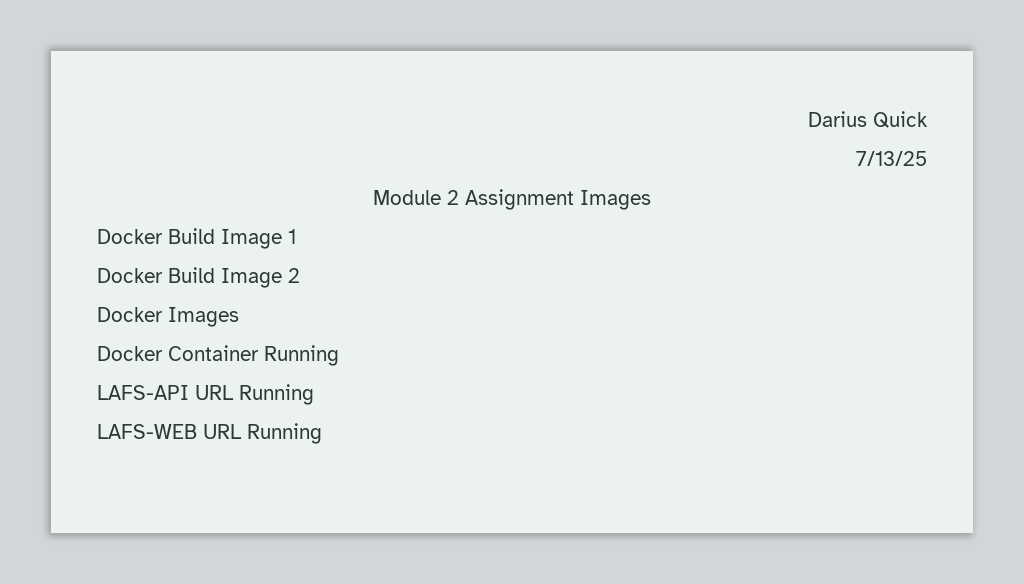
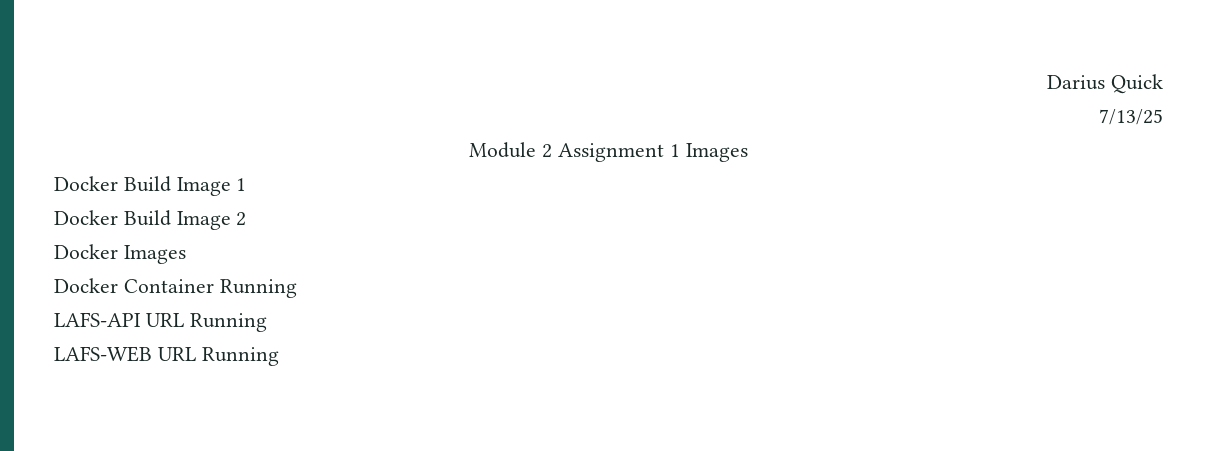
- Module 2 Assignment Images
+ Module 2 Assignment 1 Images

